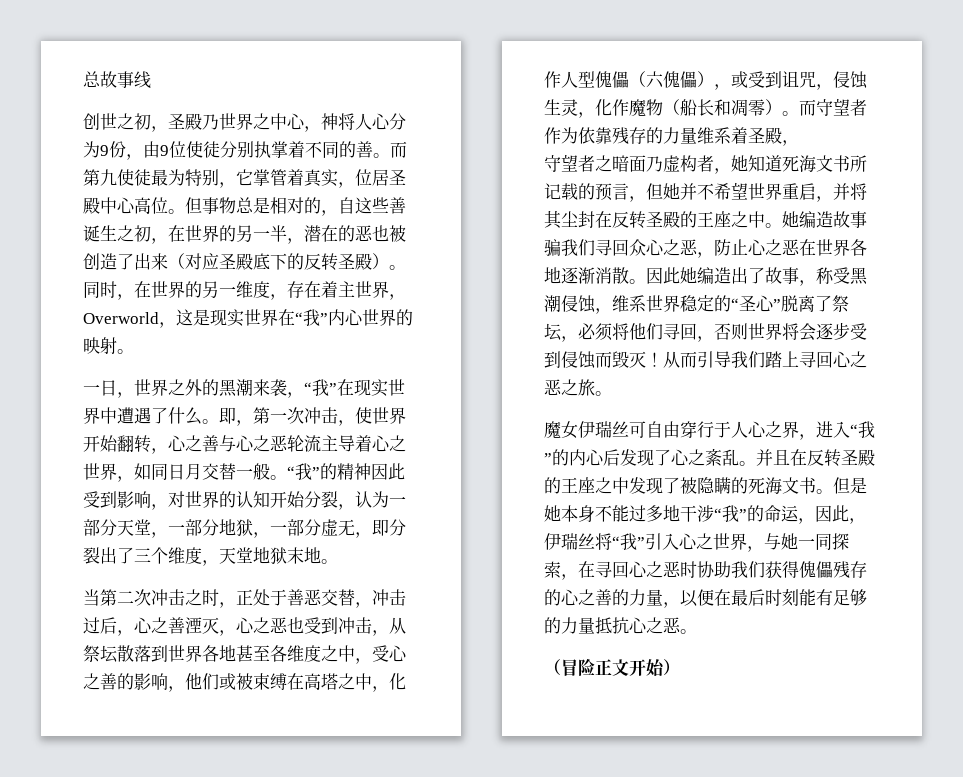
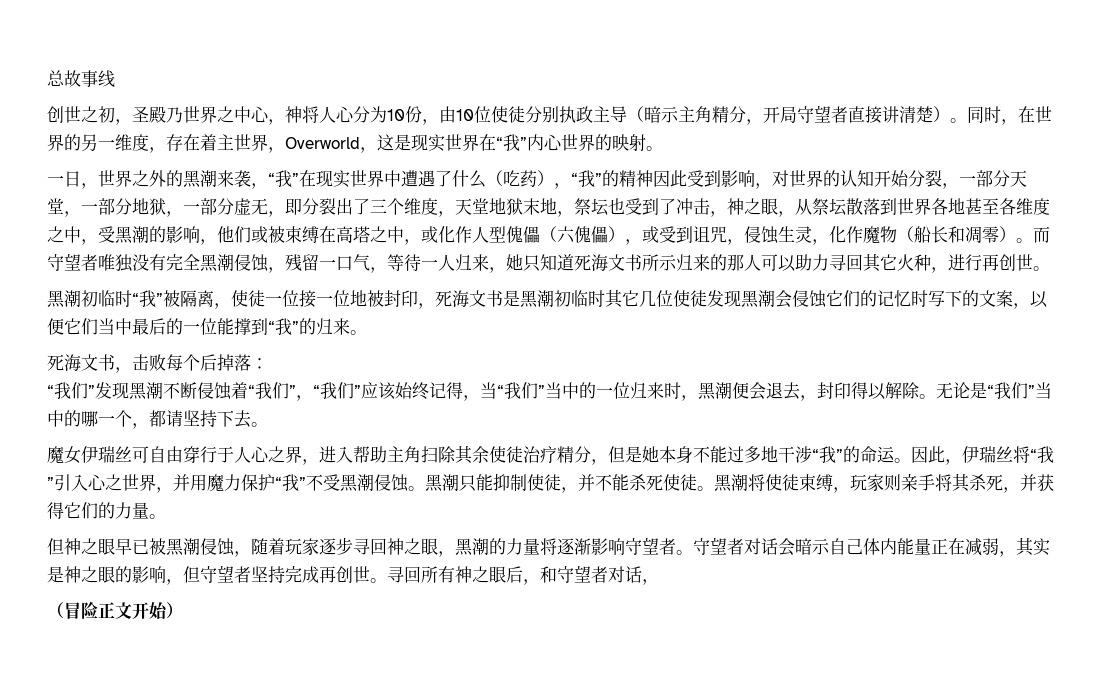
- 创世之初，圣殿乃世界之中心，神将人心分为9份，由9位使徒分别执掌着不同的善。而第九使徒最为特别，它掌管着真实，位居圣殿中心高位。但事物总是相对的，自这些善诞生之初，在世界的另一半，潜在的恶也被创造了出来（对应圣殿底下的反转圣殿）。
+ 创世之初，圣殿乃世界之中心，神将人心分为10份，由10位使徒分别执政主导（暗示主角精分，开局守望者直接讲清楚）。
- 一日，世界之外的黑潮来袭，“我”在现实世界中遭遇了什么。即，第一次冲击，使世界开始翻转，心之善与心之恶轮流主导着心之世界，如同日月交替一般。“我”的精神因此受到影响，对世界的认知开始分裂，认为一部分天堂，一部分地狱，一部分虚无，即分裂出了三个维度，天堂地狱末地。
- 当第二次冲击之时，正处于善恶交替，冲击过后，心之善湮灭，心之恶也受到冲击，从祭坛散落到世界各地甚至各维度之中，受心之善的影响，他们或被束缚在高塔之中，化作人型傀儡（六傀儡），或受到诅咒，侵蚀生灵，化作魔物（船长和凋零）。
+ 一日，世界之外的黑潮来袭，“我”在现实世界中遭遇了什么（吃药），“我”的精神因此受到影响，对世界的认知开始分裂，一部分天堂，一部分地狱，一部分虚无，即分裂出了三个维度，天堂地狱末地，祭坛也受到了冲击，神之眼，从祭坛散落到世界各地甚至各维度之中，受黑潮的影响，他们或被束缚在高塔之中，或化作人型傀儡（六傀儡），或受到诅咒，侵蚀生灵，化作魔物（船长和凋零）。
- 而守望者作为依靠残存的力量维系着圣殿，
- 守望者之暗面乃虚构者，她知道死海文书所记载的预言，但她并不希望世界重启，并将其尘封在反转圣殿的王座之中。她编造故事骗我们寻回众心之恶，防止心之恶在世界各地逐渐消散。因此她编造出了故事，称受黑潮侵蚀，维系世界稳定的“圣心”脱离了祭坛，必须将他们寻回，否则世界将会逐步受到侵蚀而毁灭！从而引导我们踏上寻回心之恶之旅。
+ 而守望者唯独没有完全黑潮侵蚀，残留一口气，等待一人归来，她只知道死海文书所示归来的那人可以助力寻回其它火种，进行再创世。
+ 黑潮初临时“我”被隔离，使徒一位接一位地被封印，死海文书是黑潮初临时其它几位使徒发现黑潮会侵蚀它们的记忆时写下的文案，以便它们当中最后的一位能撑到“我”的归来。
+ 死海文书，击败每个后掉落：
+ “我们”发现黑潮不断侵蚀着“我们”，“我们”应该始终记得，当“我们”当中的一位归来时，黑潮便会退去，封印得以解除。无论是“我们”当中的哪一个，都请坚持下去。
- 魔女伊瑞丝可自由穿行于人心之界，进入“我”的内心后发现了心之紊乱。并且在反转圣殿的王座之中发现了被隐瞒的死海文书。但是她本身不能过多地干涉“我”的命运，因此，伊瑞丝将“我”引入心之世界，与她一同探索，在寻回心之恶时协助我们获得傀儡残存的心之善的力量，以便在最后时刻能有足够的力量抵抗心之恶。
+ 魔女伊瑞丝可自由穿行于人心之界，进入帮助主角扫除其余使徒治疗精分，但是她本身不能过多地干涉“我”的命运。因此，伊瑞丝将“我”引入心之世界，并用魔力保护“我”不受黑潮侵蚀。黑潮只能抑制使徒，并不能杀死使徒。黑潮将使徒束缚，玩家则亲手将其杀死，并获得它们的力量。
+ 但神之眼早已被黑潮侵蚀，随着玩家逐步寻回神之眼，黑潮的力量将逐渐影响守望者。守望者对话会暗示自己体内能量正在减弱，其实是神之眼的影响，但守望者坚持完成再创世。寻回所有神之眼后，和守望者对话，

